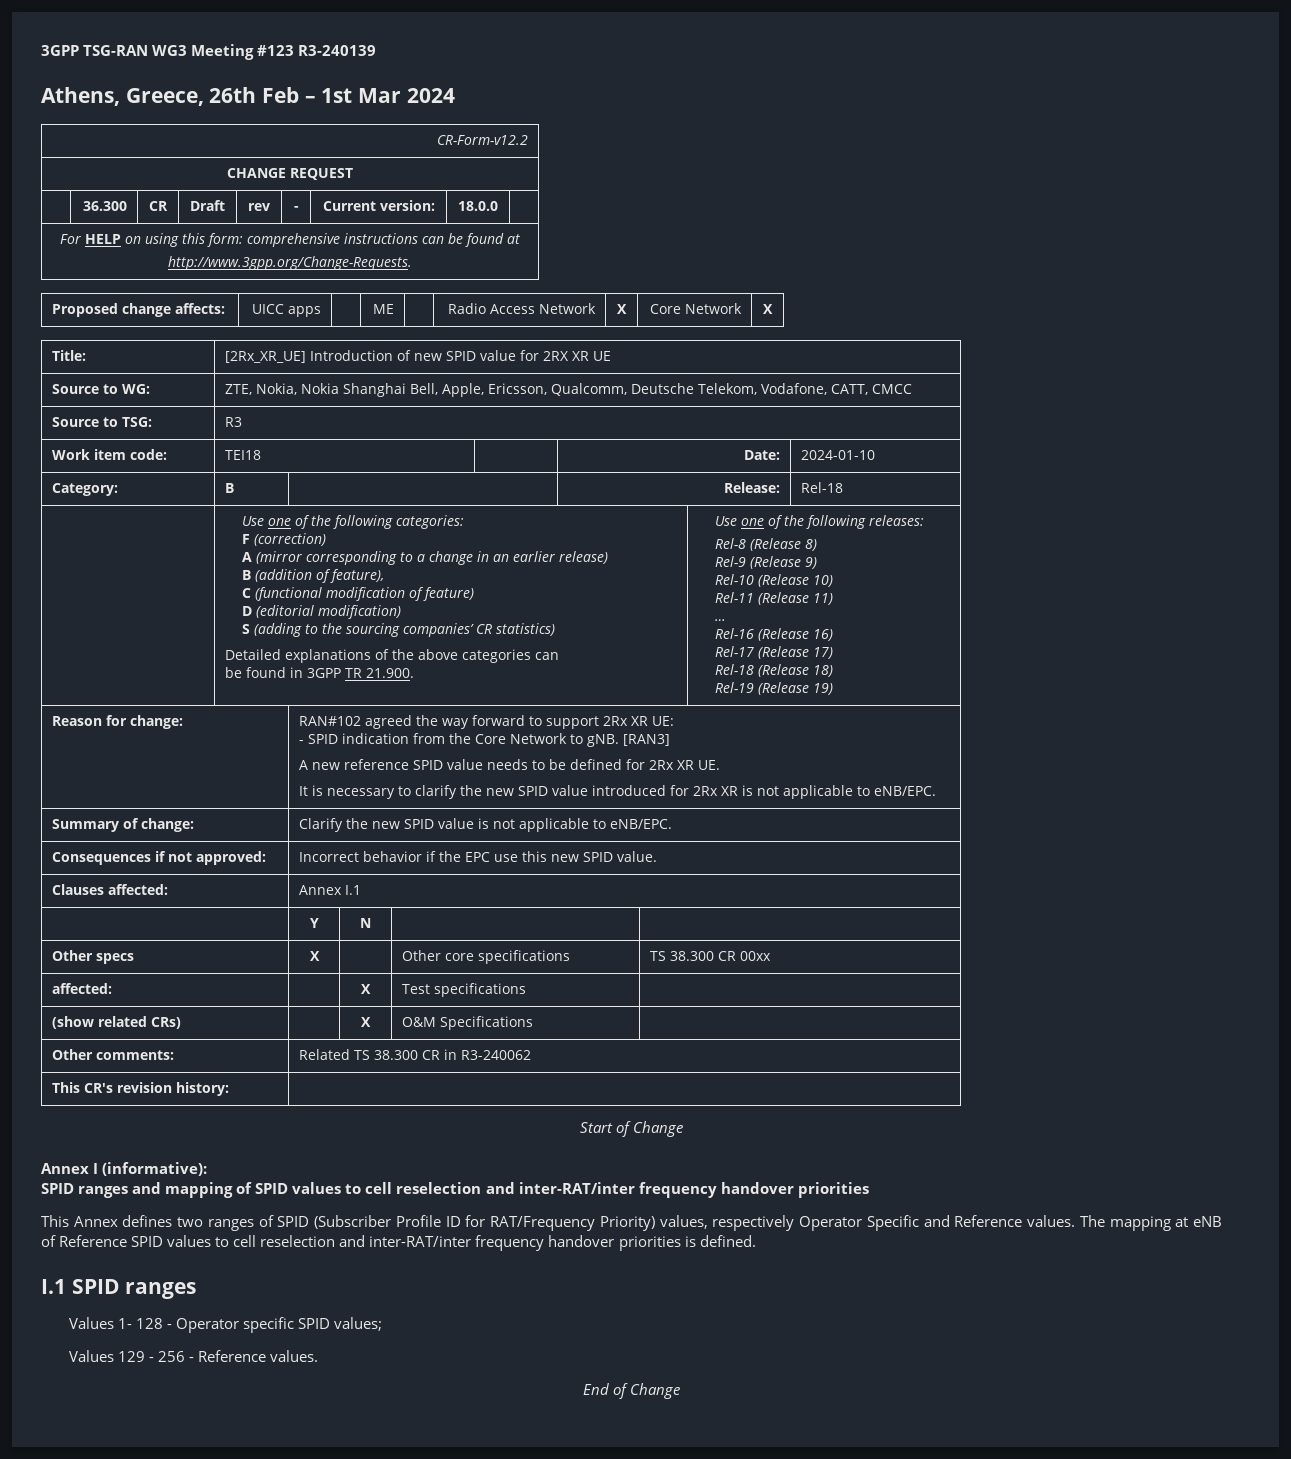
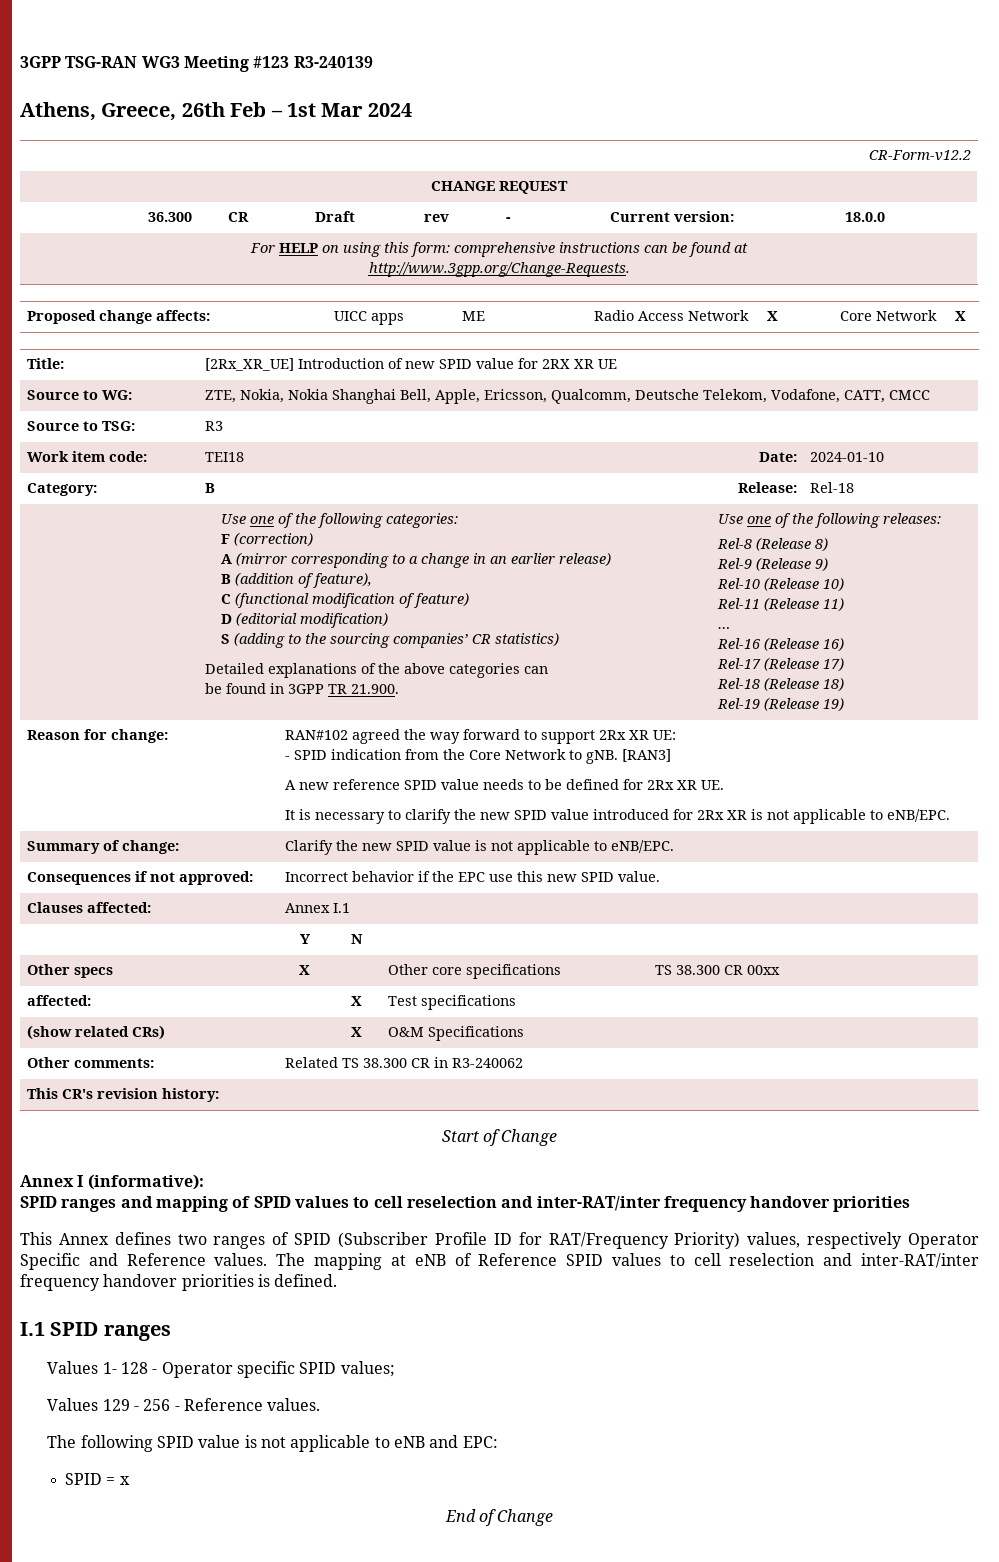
+ The following SPID value is not applicable to eNB and EPC:
+ SPID = x

